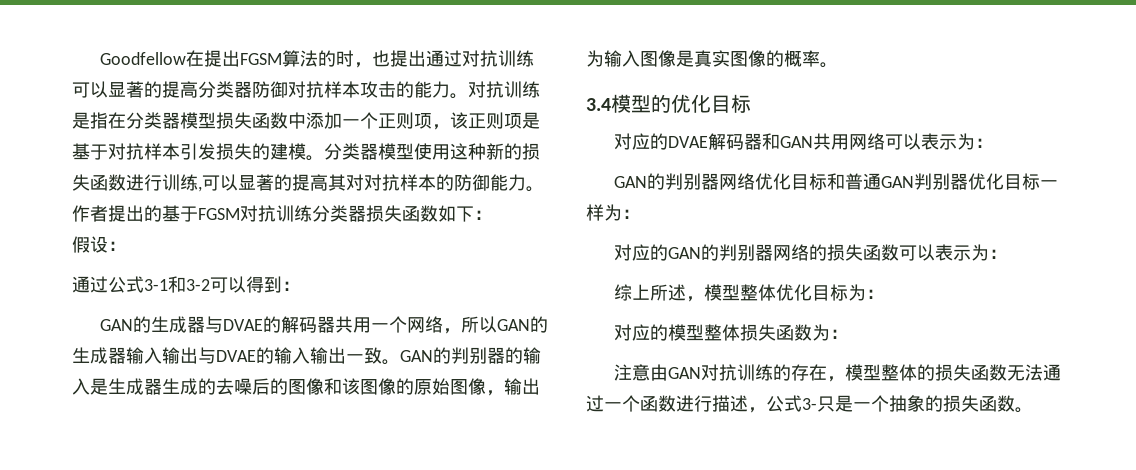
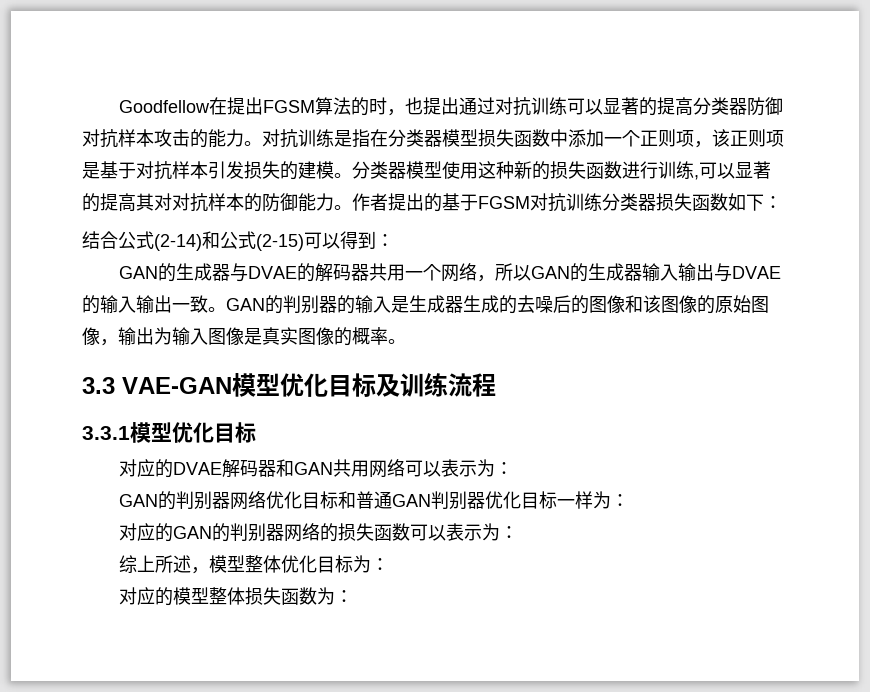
- 假设：
- 通过公式3-1和3-2可以得到：
+ 结合公式(2-14)和公式(2-15)可以得到：
- 3.4模型的优化目标
+ 3.3 VAE-GAN模型优化目标及训练流程
+ 3.3.1模型优化目标
- 注意由GAN对抗训练的存在，模型整体的损失函数无法通过一个函数进行描述，公式3-只是一个抽象的损失函数。

